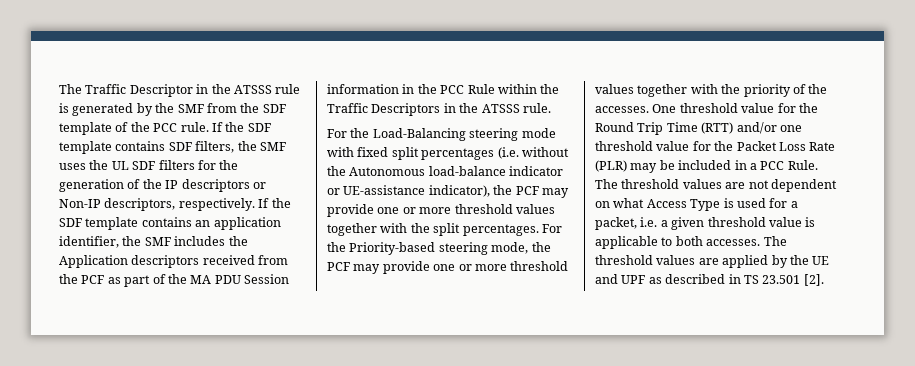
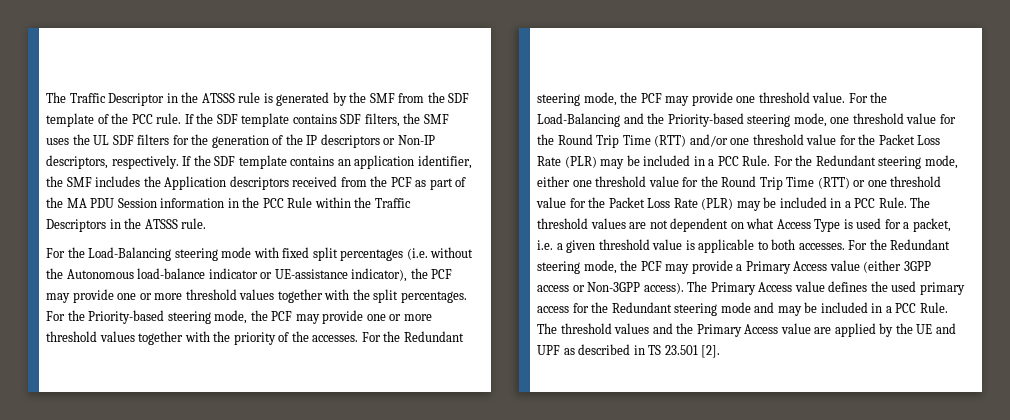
- One threshold value for the Round Trip Time (RTT) and/or one threshold value for the Packet Loss Rate (PLR) may be included in a PCC Rule.
+ For the Redundant steering mode, the PCF may provide one threshold value. For the Load-Balancing and the Priority-based steering mode, one threshold value for the Round Trip Time (RTT) and/or one threshold value for the Packet Loss Rate (PLR) may be included in a PCC Rule.
+ For the Redundant steering mode, either one threshold value for the Round Trip Time (RTT) or one threshold value for the Packet Loss Rate (PLR) may be included in a PCC Rule.
- The threshold values are applied by the UE and UPF as described in TS 23.501 [2].
+ For the Redundant steering mode, the PCF may provide a Primary Access value (either 3GPP access or Non-3GPP access). The Primary Access value defines the used primary access for the Redundant steering mode and may be included in a PCC Rule. The threshold values and the Primary Access value are applied by the UE and UPF as described in TS 23.501 [2].

